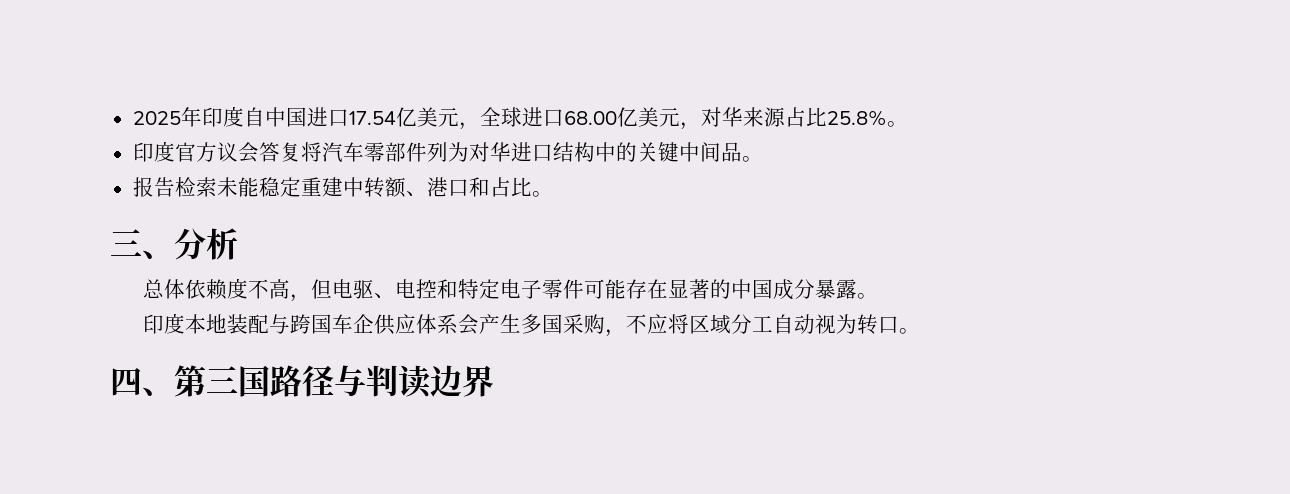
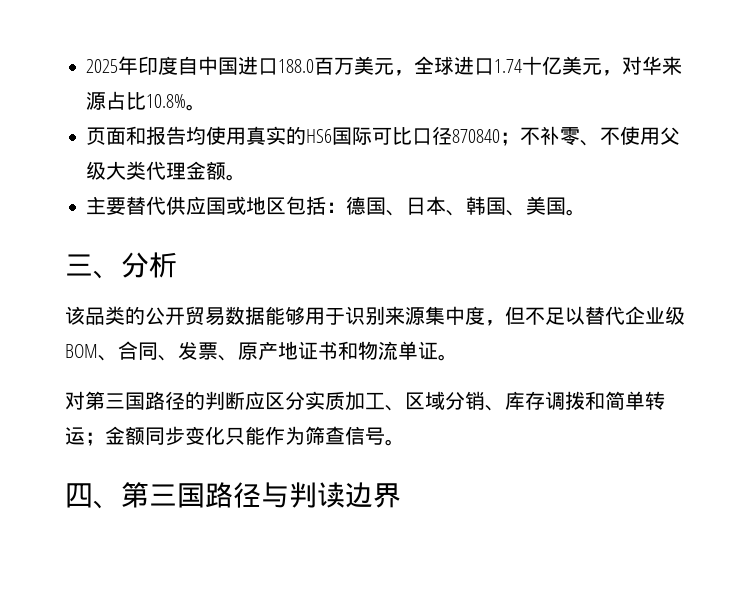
- 2025年印度自中国进口17.54亿美元，全球进口68.00亿美元，对华来源占比25.8%。
- 印度官方议会答复将汽车零部件列为对华进口结构中的关键中间品。
- 报告检索未能稳定重建中转额、港口和占比。
+ 2025年印度自中国进口188.0百万美元，全球进口1.74十亿美元，对华来源占比10.8%。
+ 页面和报告均使用真实的HS6国际可比口径870840；不补零、不使用父级大类代理金额。
+ 主要替代供应国或地区包括：德国、日本、韩国、美国。
  三、分析
- 总体依赖度不高，但电驱、电控和特定电子零件可能存在显著的中国成分暴露。
- 印度本地装配与跨国车企供应体系会产生多国采购，不应将区域分工自动视为转口。
+ 该品类的公开贸易数据能够用于识别来源集中度，但不足以替代企业级BOM、合同、发票、原产地证书和物流单证。
+ 对第三国路径的判断应区分实质加工、区域分销、库存调拨和简单转运；金额同步变化只能作为筛查信号。

